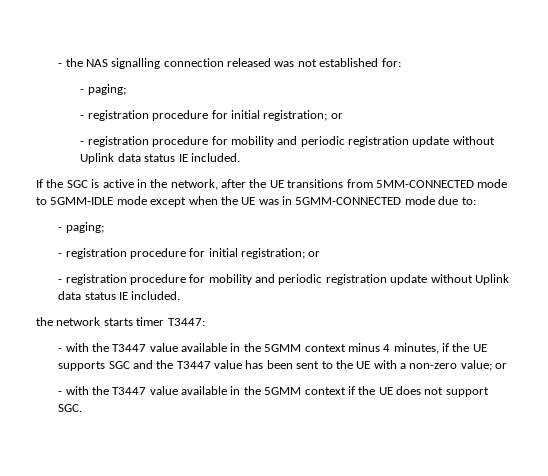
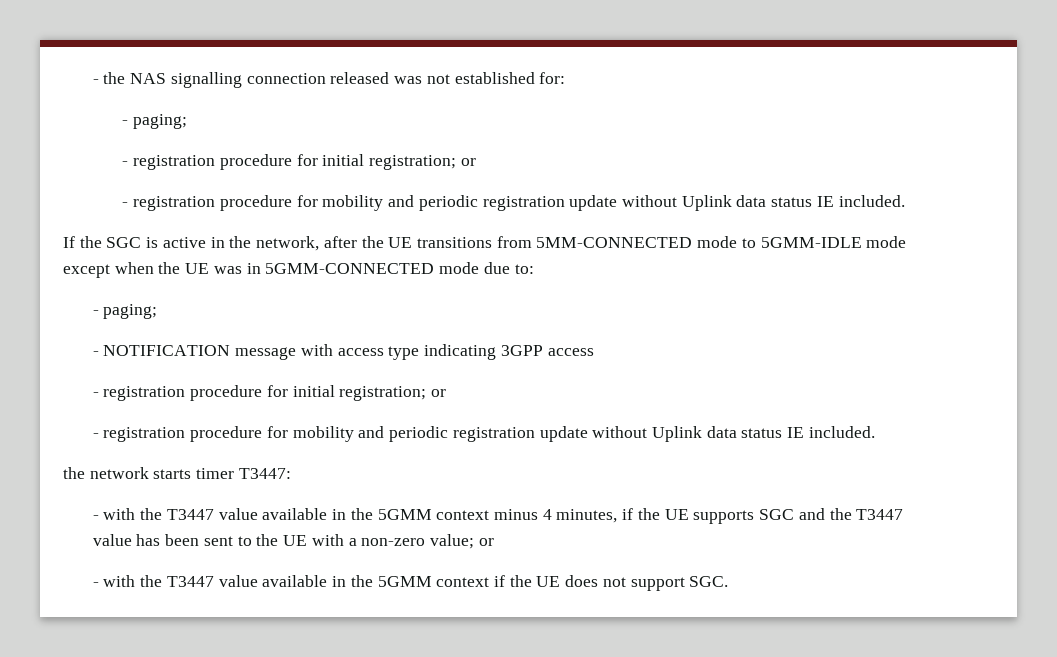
+ - NOTIFICATION message with access type indicating 3GPP access

